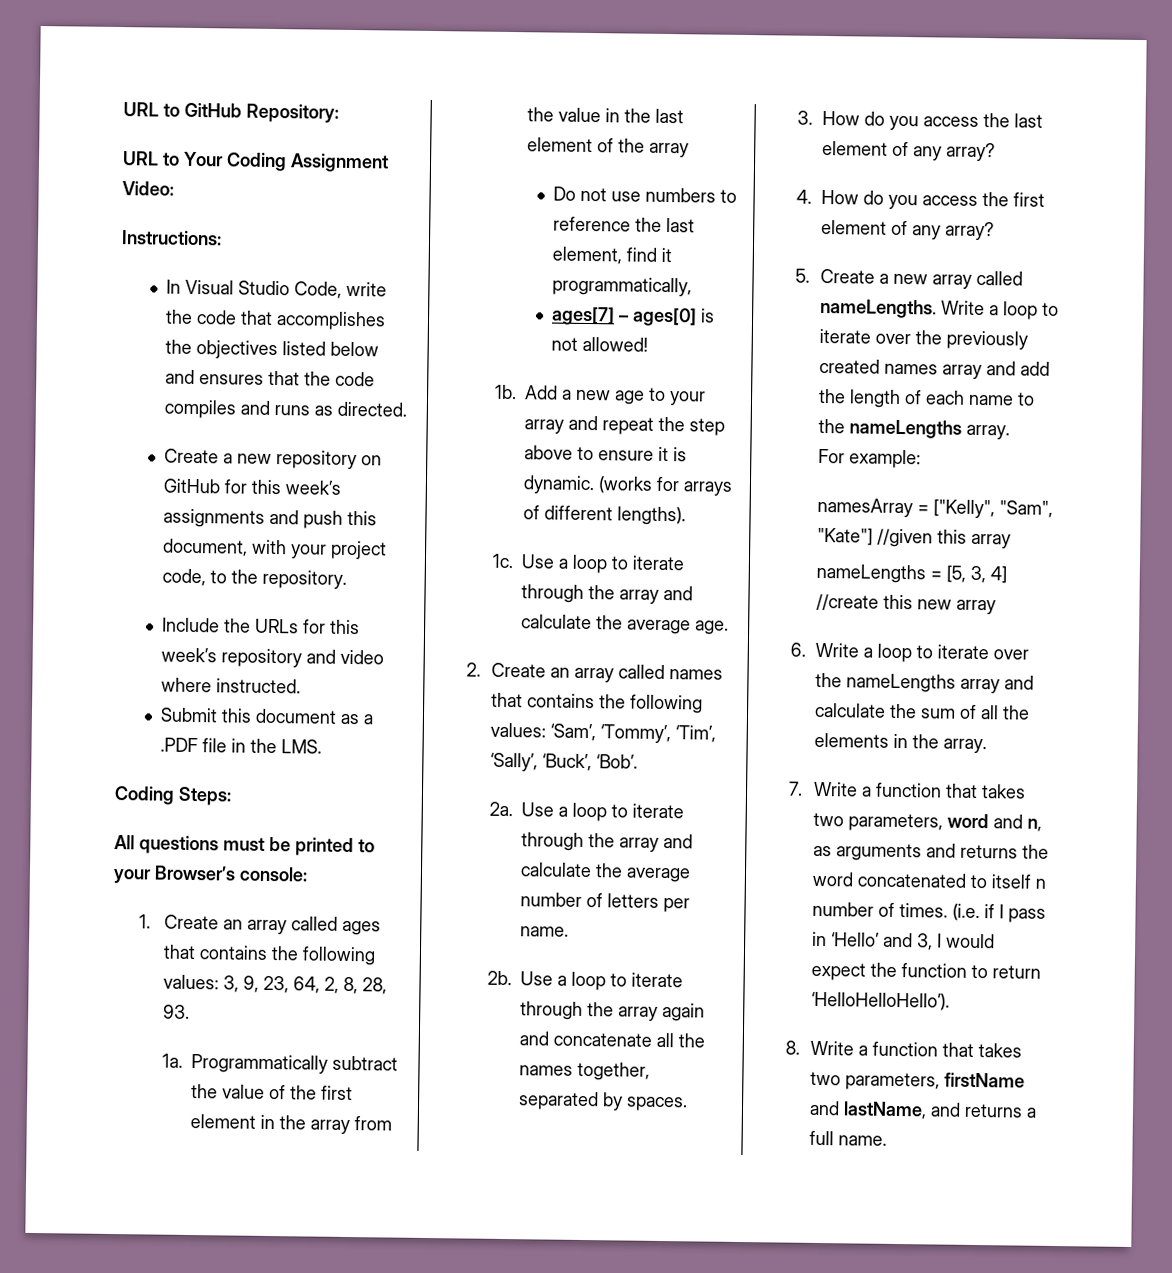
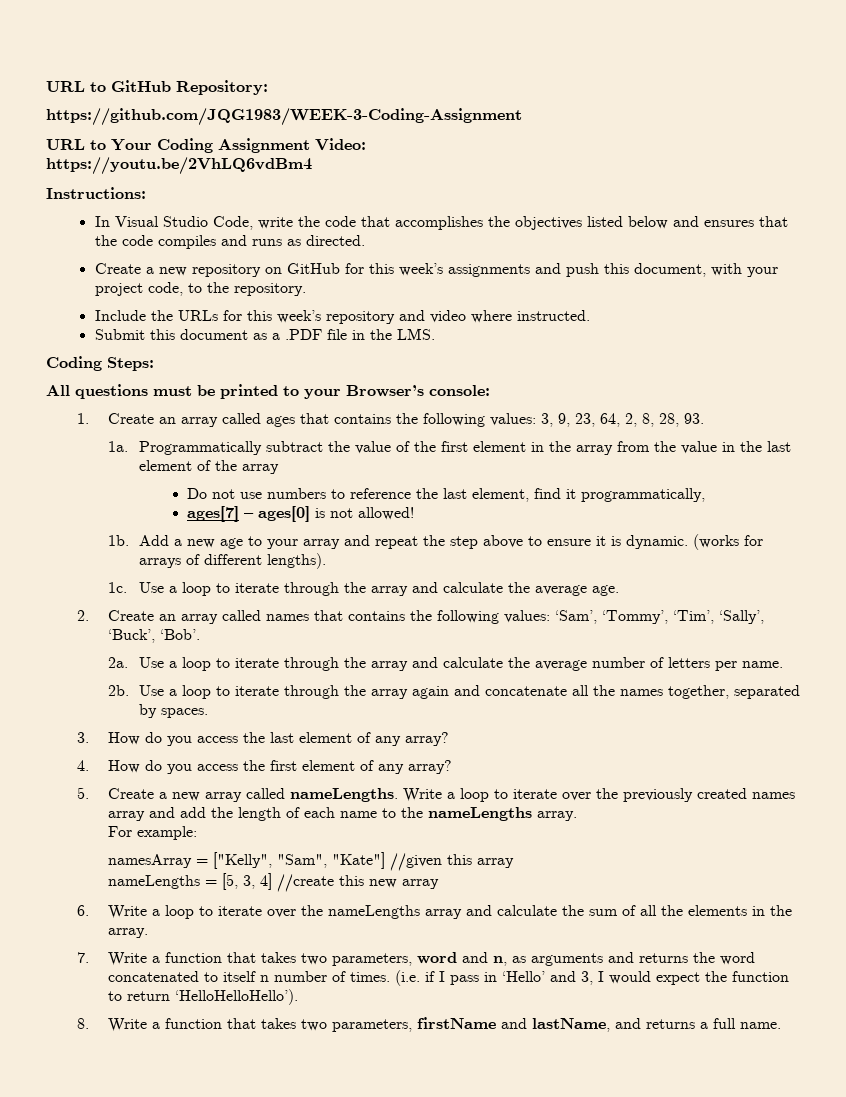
+ https://github.com/JQG1983/WEEK-3-Coding-Assignment
+ https://youtu.be/2VhLQ6vdBm4

